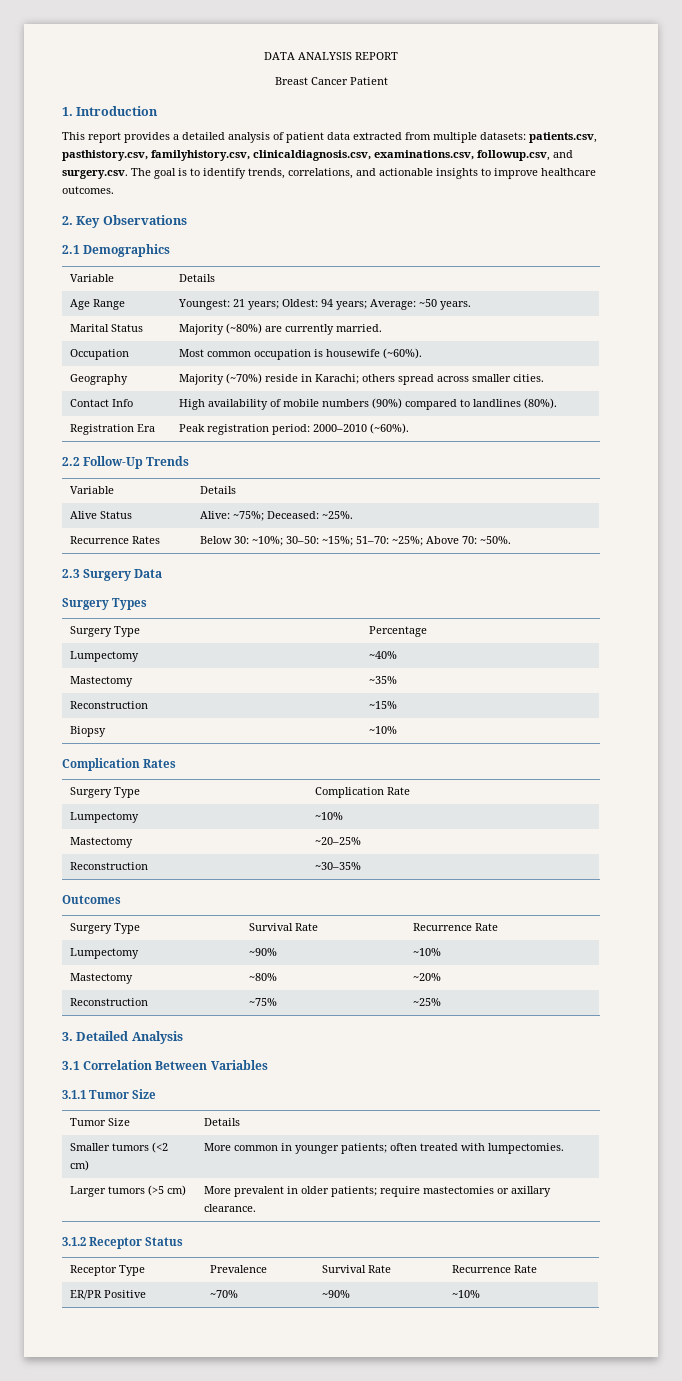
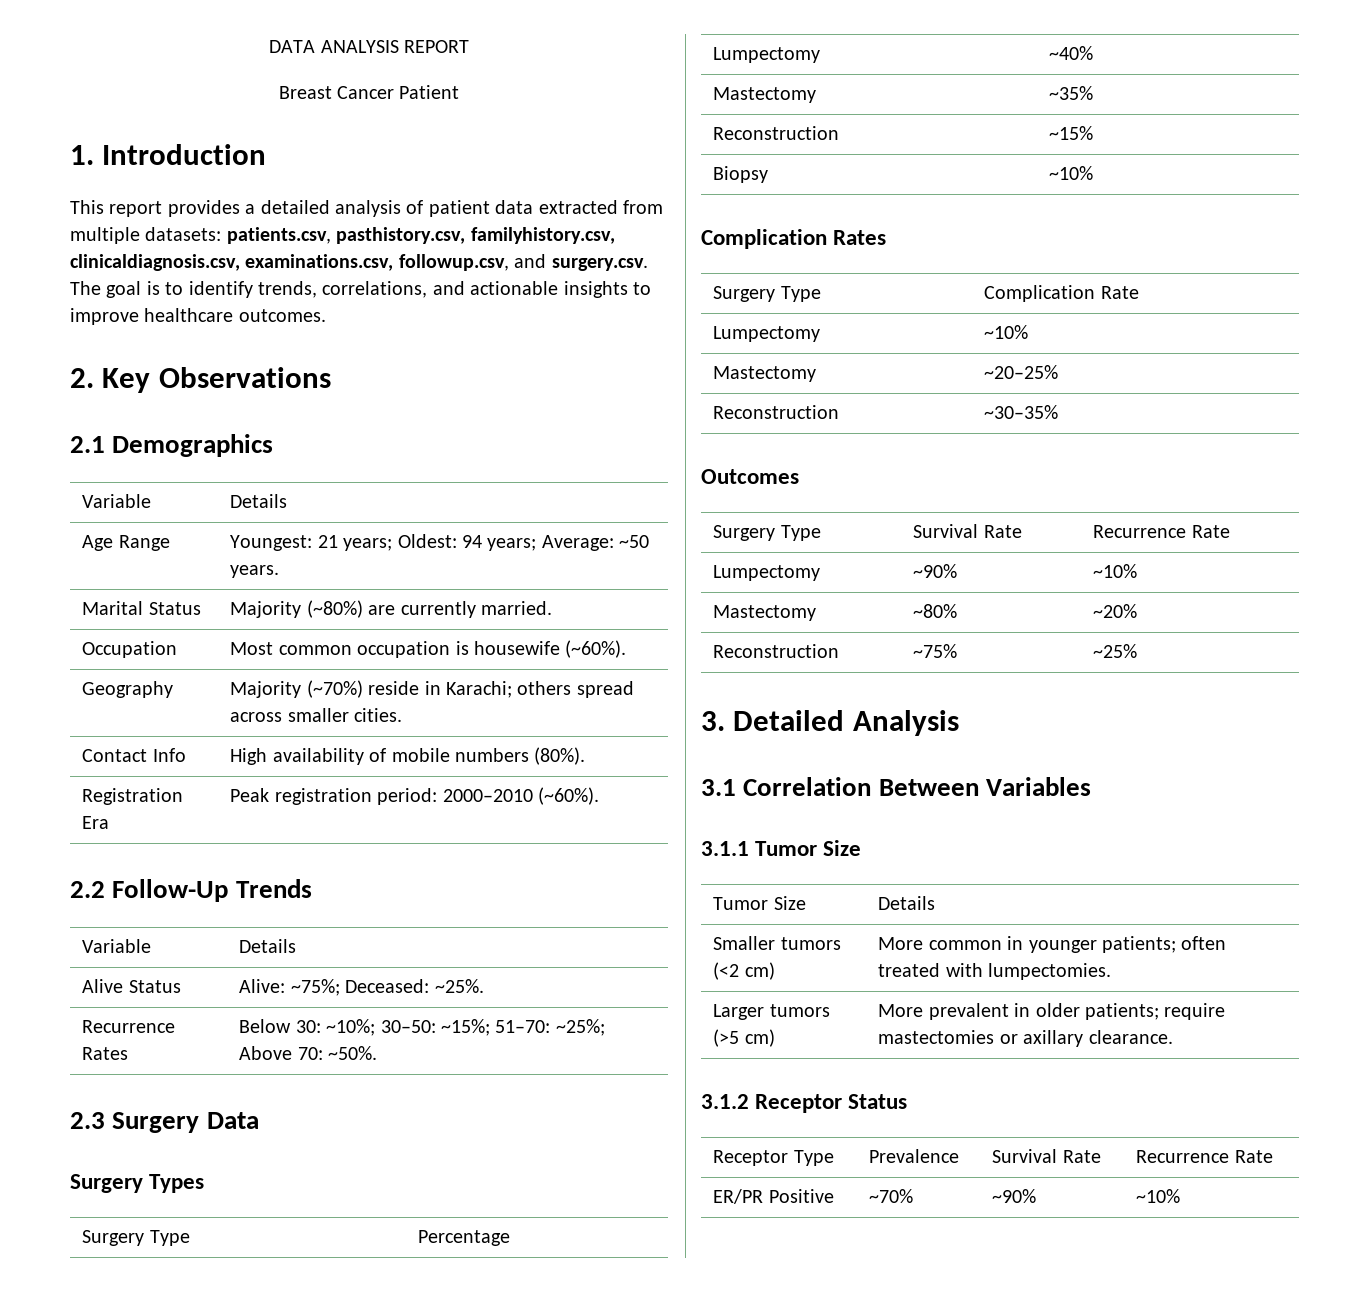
- Contact Info | High availability of mobile numbers (90%) compared to landlines (80%).
+ Contact Info | High availability of mobile numbers (80%).

